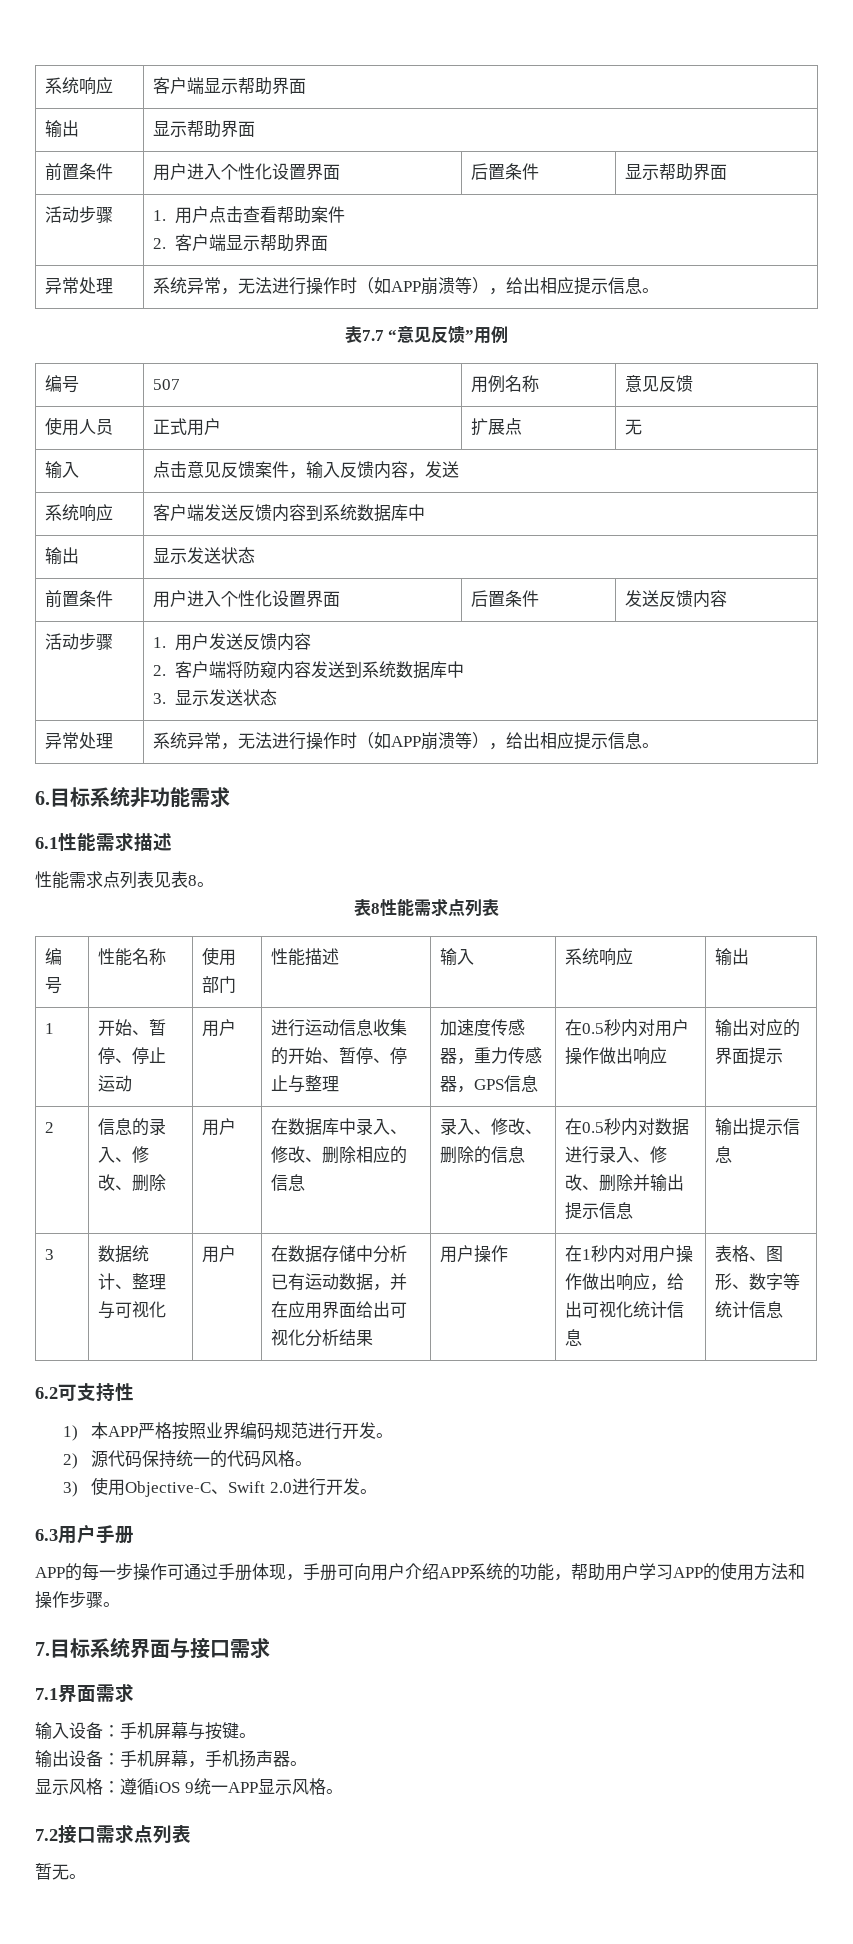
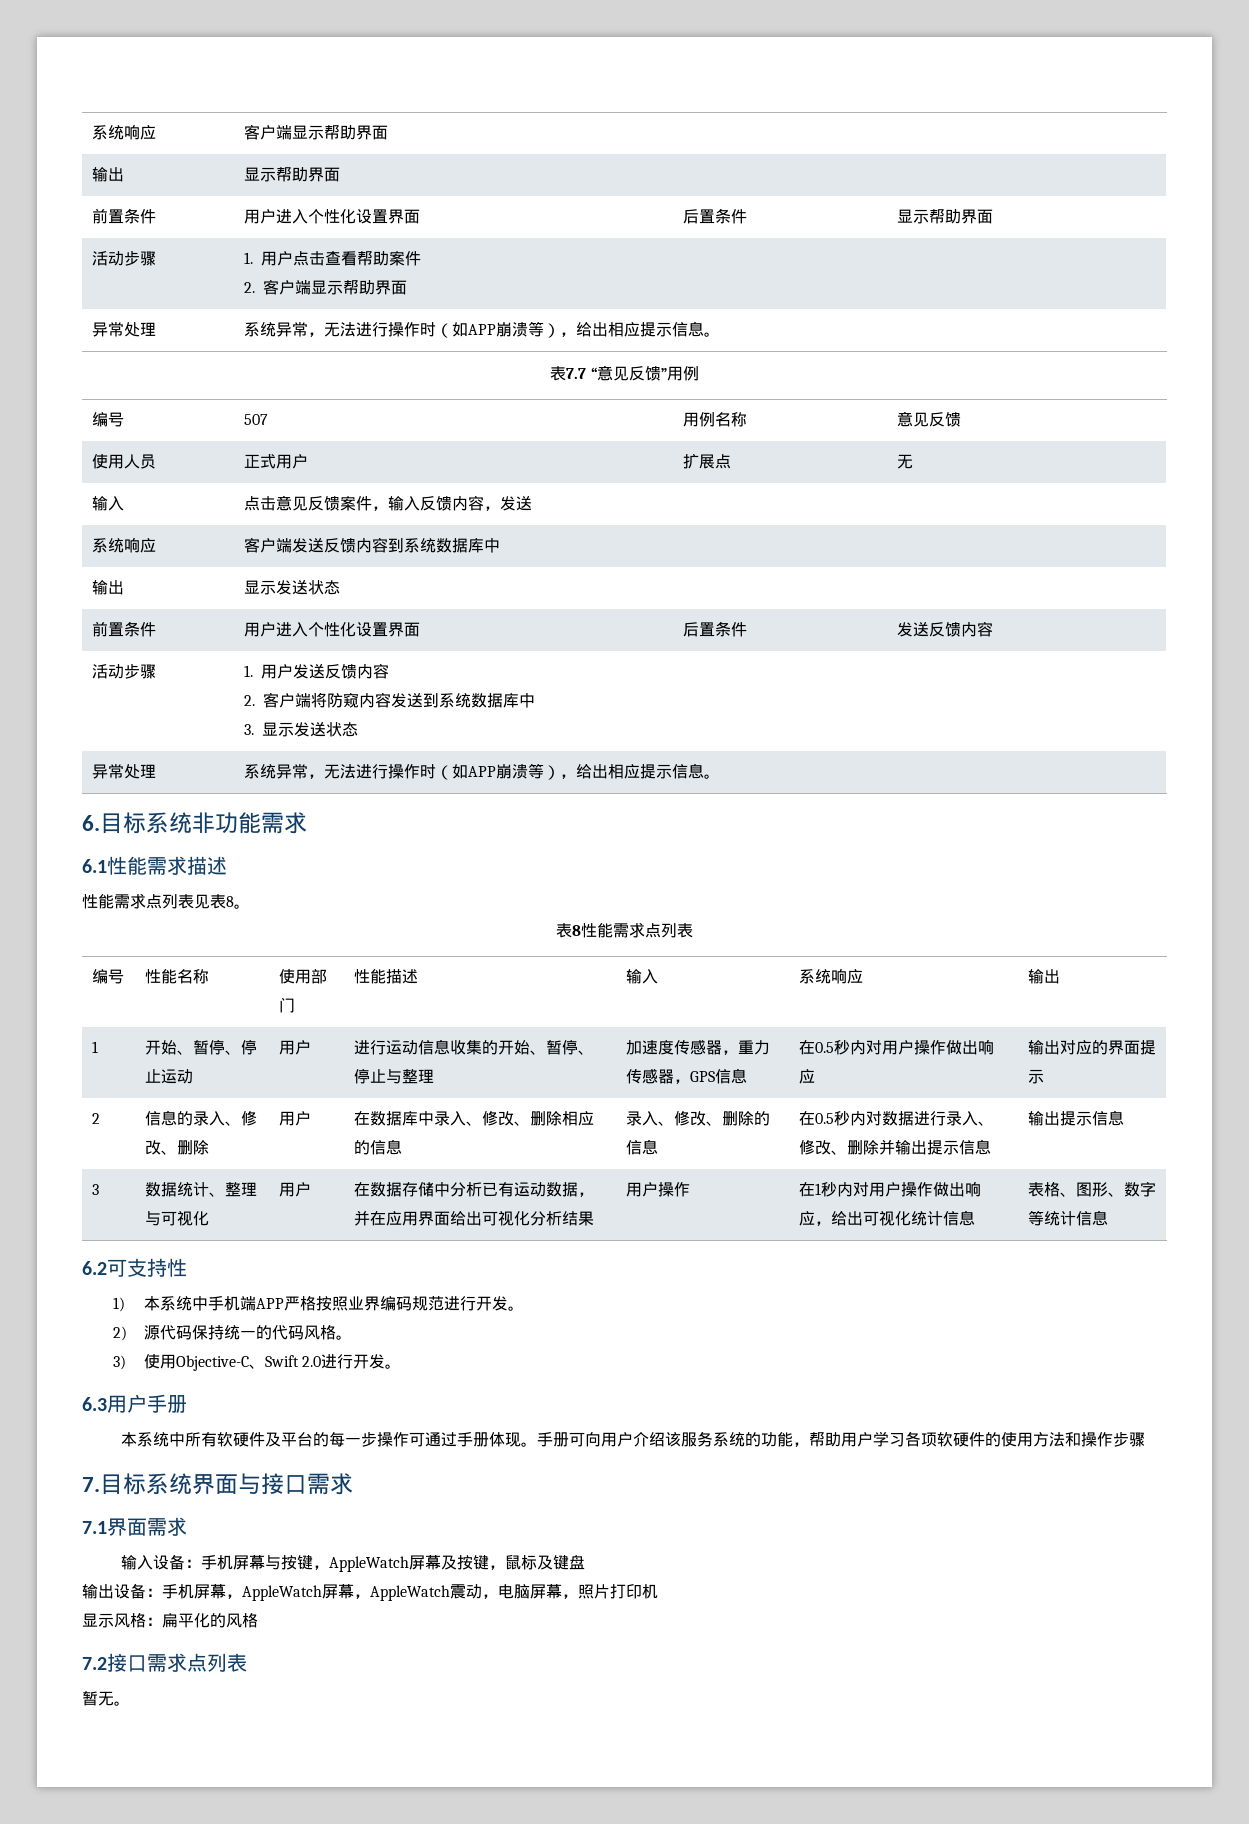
- 1)本APP严格按照业界编码规范进行开发。
+ 1)本系统中手机端APP严格按照业界编码规范进行开发。
- APP的每一步操作可通过手册体现，手册可向用户介绍APP系统的功能，帮助用户学习APP的使用方法和操作步骤。
+ 本系统中所有软硬件及平台的每一步操作可通过手册体现。手册可向用户介绍该服务系统的功能，帮助用户学习各项软硬件的使用方法和操作步骤
- 输入设备：手机屏幕与按键。
+ 输入设备：手机屏幕与按键，AppleWatch屏幕及按键，鼠标及键盘
- 输出设备：手机屏幕，手机扬声器。
+ 输出设备：手机屏幕，AppleWatch屏幕，AppleWatch震动，电脑屏幕，照片打印机
- 显示风格：遵循iOS 9统一APP显示风格。
+ 显示风格：扁平化的风格

